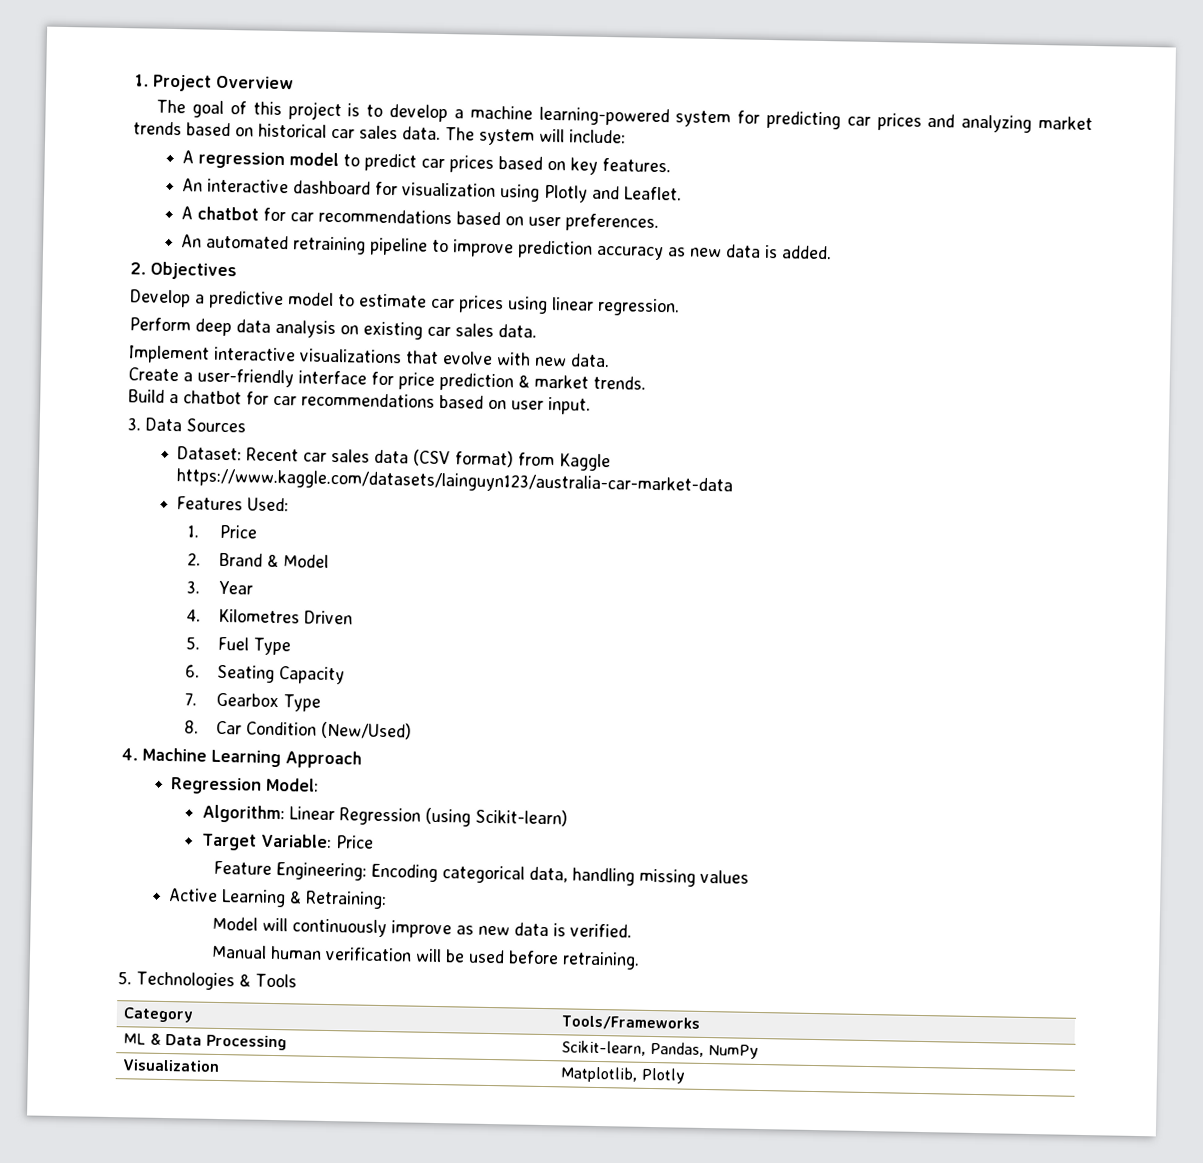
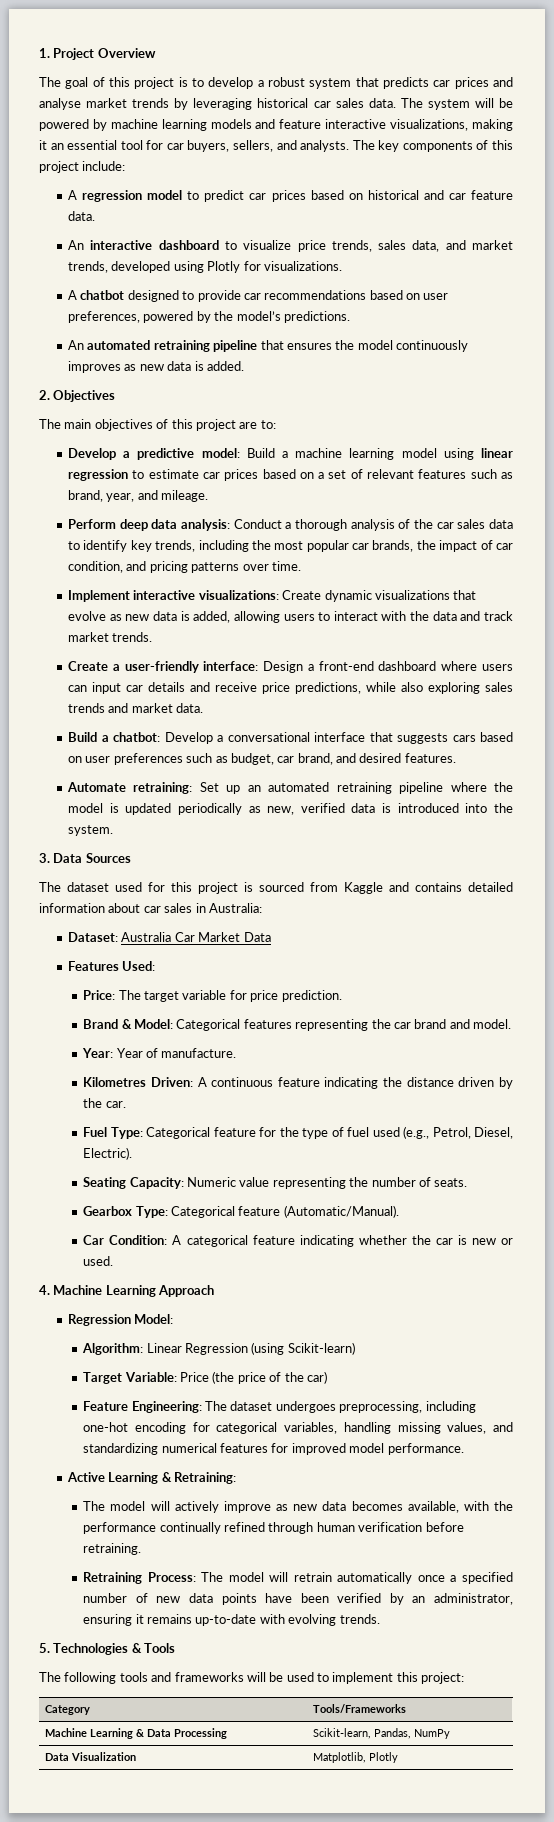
- The goal of this project is to develop a machine learning-powered system for predicting car prices and analyzing market trends based on historical car sales data.
+ The goal of this project is to develop a robust system that predicts car prices and analyse market trends by leveraging historical car sales data.
- The system will include:
+ The system will be powered by machine learning models and feature interactive visualizations, making it an essential tool for car buyers, sellers, and analysts. The key components of this project include:
- A regression model to predict car prices based on key features.
- An interactive dashboard for visualization using Plotly and Leaflet.
+ A regression model to predict car prices based on historical and car feature data.
+ An interactive dashboard to visualize price trends, sales data, and market trends, developed using Plotly for visualizations.
- A chatbot for car recommendations based on user preferences.
- An automated retraining pipeline to improve prediction accuracy as new data is added.
+ A chatbot designed to provide car recommendations based on user preferences, powered by the model’s predictions.
+ An automated retraining pipeline that ensures the model continuously improves as new data is added.
- Develop a predictive model to estimate car prices using linear regression.
- Perform deep data analysis on existing car sales data.
- Implement interactive visualizations that evolve with new data.
- Create a user-friendly interface for price prediction & market trends.
- Build a chatbot for car recommendations based on user input.
+ The main objectives of this project are to:
+ Develop a predictive model: Build a machine learning model using linear regression to estimate car prices based on a set of relevant features such as brand, year, and mileage.
+ Perform deep data analysis: Conduct a thorough analysis of the car sales data to identify key trends, including the most popular car brands, the impact of car condition, and pricing patterns over time.
+ Implement interactive visualizations: Create dynamic visualizations that evolve as new data is added, allowing users to interact with the data and track market trends.
+ Create a user-friendly interface: Design a front-end dashboard where users can input car details and receive price predictions, while also exploring sales trends and market data.
+ Build a chatbot: Develop a conversational interface that suggests cars based on user preferences such as budget, car brand, and desired features.
+ Automate retraining: Set up an automated retraining pipeline where the model is updated periodically as new, verified data is introduced into the system.
  3. Data Sources
- Dataset: Recent car sales data (CSV format) from Kaggle https://www.kaggle.com/datasets/lainguyn123/australia-car-market-data
+ The dataset used for this project is sourced from Kaggle and contains detailed information about car sales in Australia:
+ Dataset: Australia Car Market Data
  Features Used:
- 1. Price
- 2. Brand & Model
- 3. Year
- 4. Kilometres Driven
- 5. Fuel Type
- 6. Seating Capacity
- 7. Gearbox Type
- 8. Car Condition (New/Used)
+ Price: The target variable for price prediction.
+ Brand & Model: Categorical features representing the car brand and model.
+ Year: Year of manufacture.
+ Kilometres Driven: A continuous feature indicating the distance driven by the car.
+ Fuel Type: Categorical feature for the type of fuel used (e.g., Petrol, Diesel, Electric).
+ Seating Capacity: Numeric value representing the number of seats.
+ Gearbox Type: Categorical feature (Automatic/Manual).
+ Car Condition: A categorical feature indicating whether the car is new or used.
- Target Variable: Price
- Feature Engineering: Encoding categorical data, handling missing values
+ Target Variable: Price (the price of the car)
+ Feature Engineering: The dataset undergoes preprocessing, including one-hot encoding for categorical variables, handling missing values, and standardizing numerical features for improved model performance.
  Active Learning & Retraining:
- Model will continuously improve as new data is verified.
- Manual human verification will be used before retraining.
+ The model will actively improve as new data becomes available, with the performance continually refined through human verification before retraining.
+ Retraining Process: The model will retrain automatically once a specified number of new data points have been verified by an administrator, ensuring it remains up-to-date with evolving trends.
  5. Technologies & Tools
+ The following tools and frameworks will be used to implement this project:
- ML & Data Processing | Scikit-learn, Pandas, NumPy
+ Machine Learning & Data Processing | Scikit-learn, Pandas, NumPy
- Visualization | Matplotlib, Plotly
+ Data Visualization | Matplotlib, Plotly

